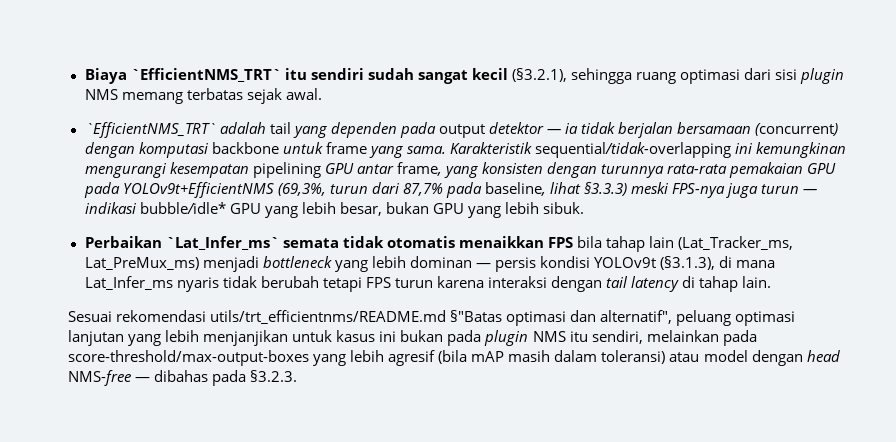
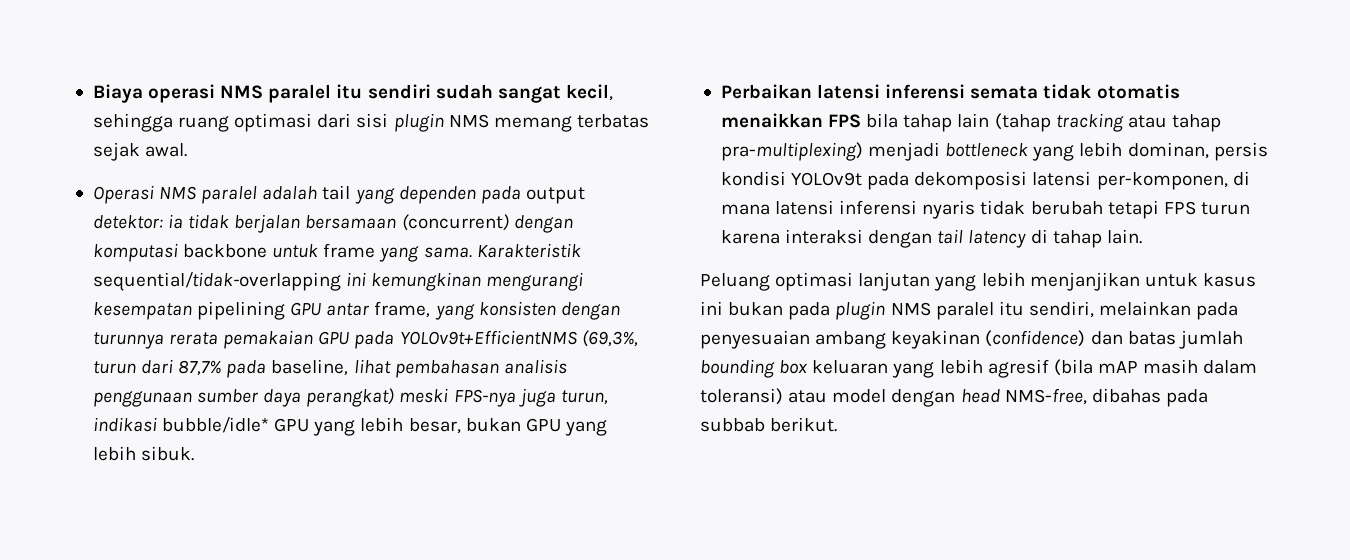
- Biaya `EfficientNMS_TRT` itu sendiri sudah sangat kecil (§3.2.1), sehingga ruang optimasi dari sisi plugin NMS memang terbatas sejak awal.
+ Biaya operasi NMS paralel itu sendiri sudah sangat kecil, sehingga ruang optimasi dari sisi plugin NMS memang terbatas sejak awal.
- `EfficientNMS_TRT` adalah tail yang dependen pada output detektor — ia tidak berjalan bersamaan (concurrent) dengan komputasi backbone untuk frame yang sama.
+ Operasi NMS paralel adalah tail yang dependen pada output detektor: ia tidak berjalan bersamaan (concurrent) dengan komputasi backbone untuk frame yang sama.
- Karakteristik sequential/tidak-overlapping ini kemungkinan mengurangi kesempatan pipelining GPU antar frame, yang konsisten dengan turunnya rata-rata pemakaian GPU pada YOLOv9t+EfficientNMS (69,3%, turun dari 87,7% pada baseline, lihat §3.3.3) meski FPS-nya juga turun — indikasi bubble/idle* GPU yang lebih besar, bukan GPU yang lebih sibuk.
+ Karakteristik sequential/tidak-overlapping ini kemungkinan mengurangi kesempatan pipelining GPU antar frame, yang konsisten dengan turunnya rerata pemakaian GPU pada YOLOv9t+EfficientNMS (69,3%, turun dari 87,7% pada baseline, lihat pembahasan analisis penggunaan sumber daya perangkat) meski FPS-nya juga turun, indikasi bubble/idle* GPU yang lebih besar, bukan GPU yang lebih sibuk.
- Perbaikan `Lat_Infer_ms` semata tidak otomatis menaikkan FPS bila tahap lain (Lat_Tracker_ms, Lat_PreMux_ms) menjadi bottleneck yang lebih dominan — persis kondisi YOLOv9t (§3.1.3), di mana Lat_Infer_ms nyaris tidak berubah tetapi FPS turun karena interaksi dengan tail latency di tahap lain.
+ Perbaikan latensi inferensi semata tidak otomatis menaikkan FPS bila tahap lain (tahap tracking atau tahap pra-multiplexing) menjadi bottleneck yang lebih dominan, persis kondisi YOLOv9t pada dekomposisi latensi per-komponen, di mana latensi inferensi nyaris tidak berubah tetapi FPS turun karena interaksi dengan tail latency di tahap lain.
- Sesuai rekomendasi utils/trt_efficientnms/README.md §"Batas optimasi dan alternatif", peluang optimasi lanjutan yang lebih menjanjikan untuk kasus ini bukan pada plugin NMS itu sendiri, melainkan pada score-threshold/max-output-boxes yang lebih agresif (bila mAP masih dalam toleransi) atau model dengan head NMS-free — dibahas pada §3.2.3.
+ Peluang optimasi lanjutan yang lebih menjanjikan untuk kasus ini bukan pada plugin NMS paralel itu sendiri, melainkan pada penyesuaian ambang keyakinan (confidence) dan batas jumlah bounding box keluaran yang lebih agresif (bila mAP masih dalam toleransi) atau model dengan head NMS-free, dibahas pada subbab berikut.

